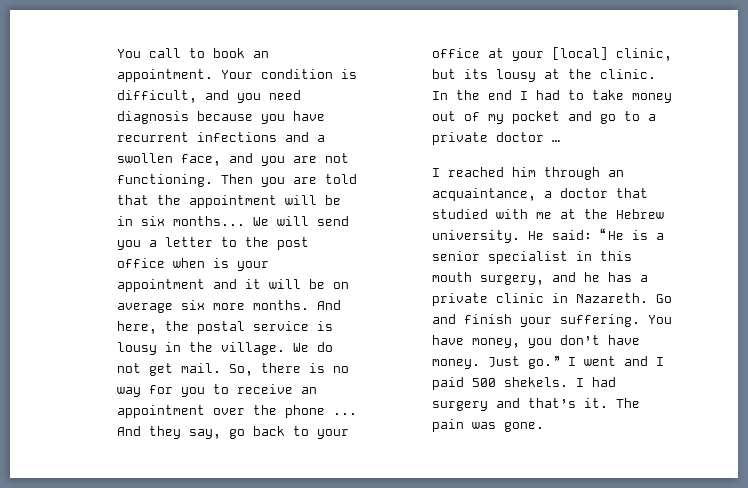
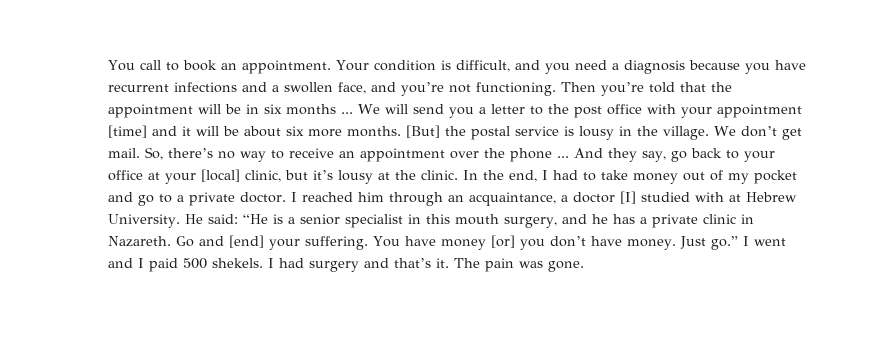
- Your condition is difficult, and you need diagnosis because you have recurrent infections and a swollen face, and you are not functioning.
+ Your condition is difficult, and you need a diagnosis because you have recurrent infections and a swollen face, and you’re not functioning.
- Then you are told that the appointment will be in six months...
+ Then you’re told that the appointment will be in six months ...
- We will send you a letter to the post office when is your appointment and it will be on average six more months.
+ We will send you a letter to the post office with your appointment [time] and it will be about six more months.
- And here, the postal service is lousy in the village.
+ [But] the postal service is lousy in the village.
- We do not get mail.
+ We don’t get mail.
- So, there is no way for you to receive an appointment over the phone ...
+ So, there’s no way to receive an appointment over the phone ...
- And they say, go back to your office at your [local] clinic, but its lousy at the clinic.
+ And they say, go back to your office at your [local] clinic, but it’s lousy at the clinic.
- In the end I had to take money out of my pocket and go to a private doctor …
- I reached him through an acquaintance, a doctor that studied with me at the Hebrew university.
+ In the end, I had to take money out of my pocket and go to a private doctor. I reached him through an acquaintance, a doctor [I] studied with at Hebrew University.
- Go and finish your suffering.
+ Go and [end] your suffering.
- You have money, you don’t have money.
+ You have money [or] you don’t have money.

